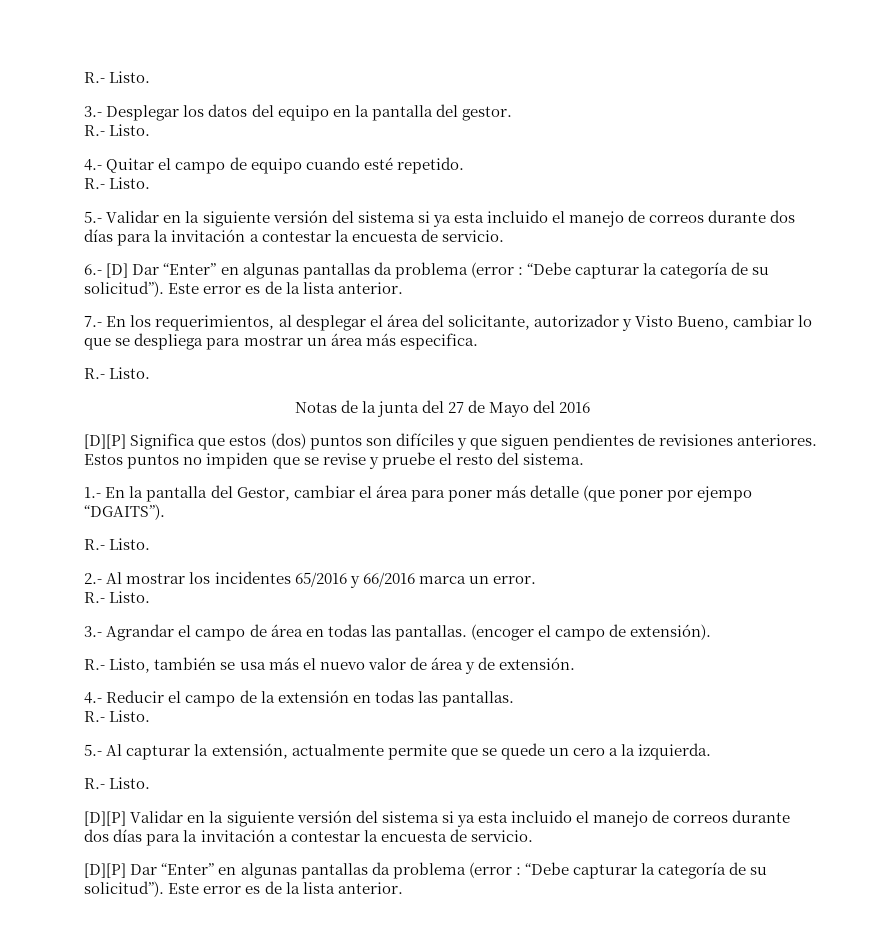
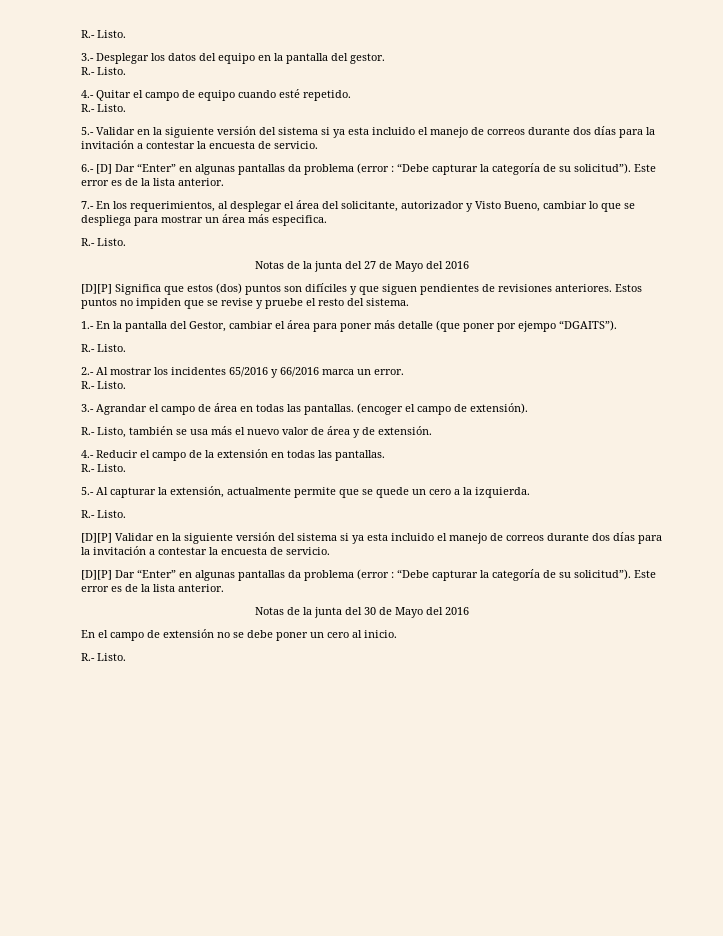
+ Notas de la junta del 30 de Mayo del 2016
+ En el campo de extensión no se debe poner un cero al inicio.
+ R.- Listo.

